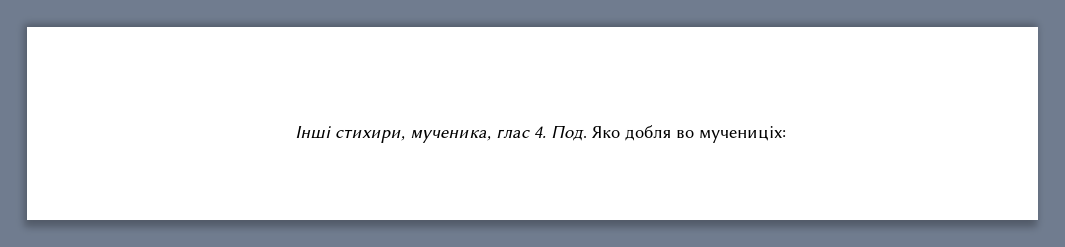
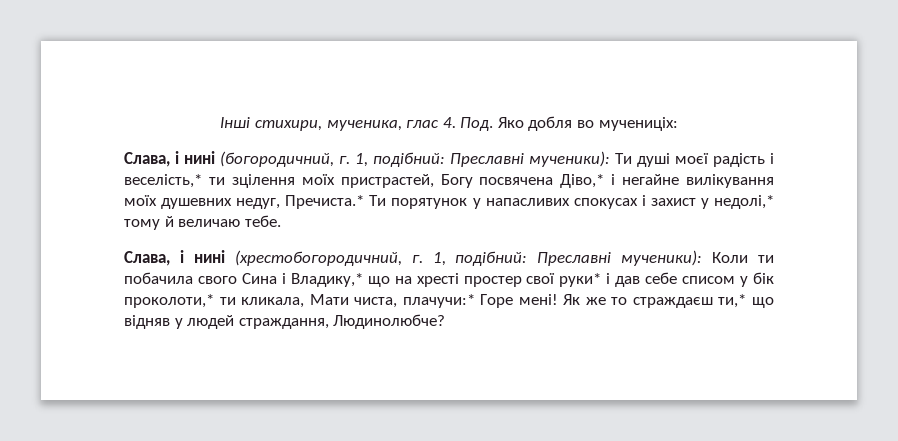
+ Слава, і нині (богородичний, г. 1, подібний: Преславні мученики): Ти душі моєї радість і веселість,* ти зцілення моїх пристрастей, Богу посвячена Діво,* і негайне вилікування моїх душевних недуг, Пречиста.* Ти порятунок у напасливих спокусах і захист у недолі,* тому й величаю тебе.
+ Слава, і нині (хрестобогородичний, г. 1, подібний: Преславні мученики): Коли ти побачила свого Сина і Владику,* що на хресті простер свої руки* і дав себе списом у бік проколоти,* ти кликала, Мати чиста, плачучи:* Горе мені! Як же то страждаєш ти,* що відняв у людей страждання, Людинолюбче?

